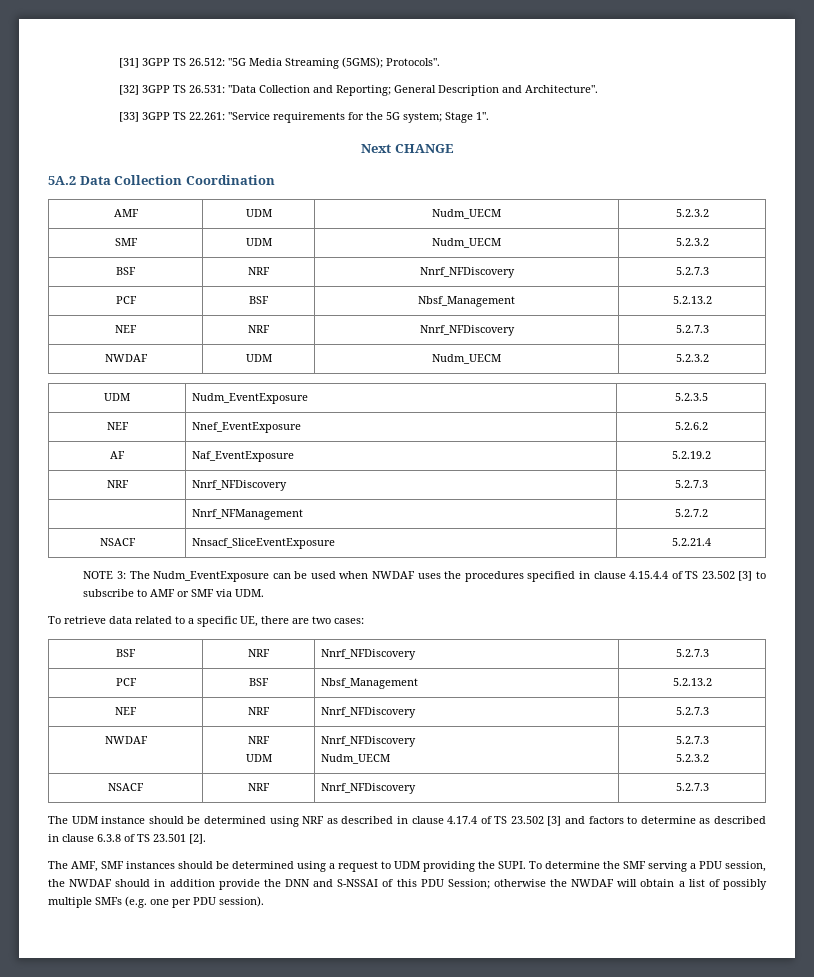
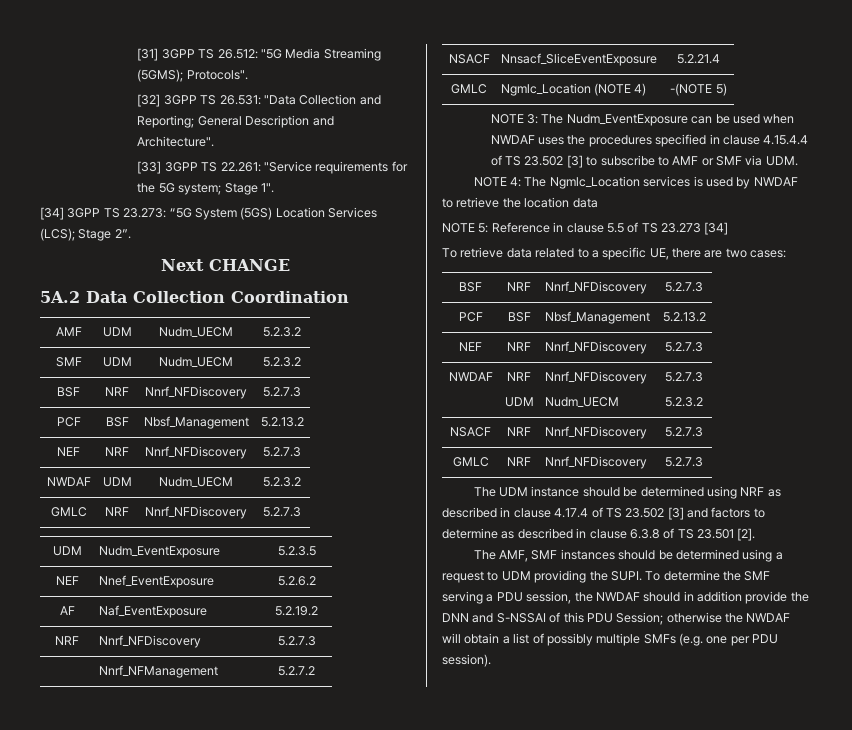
+ [34] 3GPP TS 23.273: “5G System (5GS) Location Services (LCS); Stage 2”.
  NWDAF | UDM | Nudm_UECM | 5.2.3.2
+ GMLC | NRF | Nnrf_NFDiscovery | 5.2.7.3
+ GMLC | Ngmlc_Location (NOTE 4) | -(NOTE 5)
+ NOTE 4: The Ngmlc_Location services is used by NWDAF to retrieve the location data
+ NOTE 5: Reference in clause 5.5 of TS 23.273 [34]
  NSACF | NRF | Nnrf_NFDiscovery | 5.2.7.3
+ GMLC | NRF | Nnrf_NFDiscovery | 5.2.7.3

